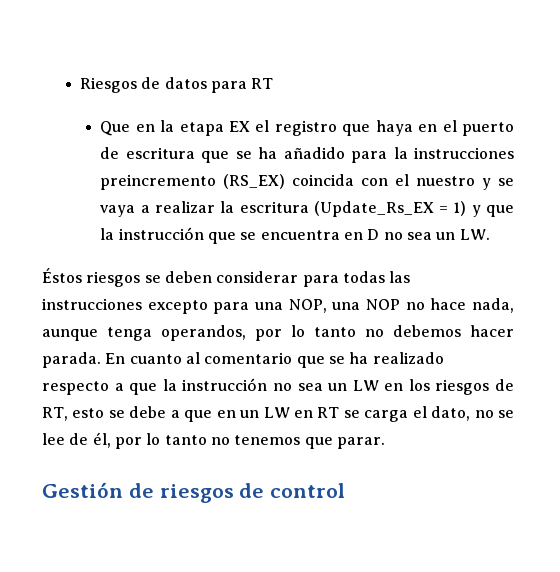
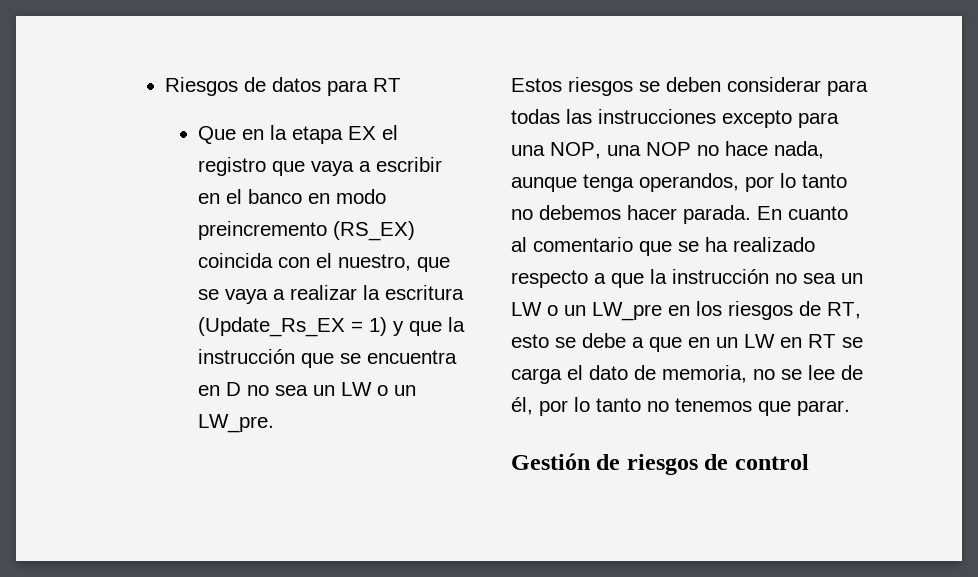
- Que en la etapa EX el registro que haya en el puerto de escritura que se ha añadido para la instrucciones preincremento (RS_EX) coincida con el nuestro y se vaya a realizar la escritura (Update_Rs_EX = 1) y que la instrucción que se encuentra en D no sea un LW.
- Éstos riesgos se deben considerar para todas las instrucciones excepto para una NOP, una NOP no hace nada, aunque tenga operandos, por lo tanto no debemos hacer parada.
+ Que en la etapa EX el registro que vaya a escribir en el banco en modo preincremento (RS_EX) coincida con el nuestro, que se vaya a realizar la escritura (Update_Rs_EX = 1) y que la instrucción que se encuentra en D no sea un LW o un LW_pre.
+ Estos riesgos se deben considerar para todas las instrucciones excepto para una NOP, una NOP no hace nada, aunque tenga operandos, por lo tanto no debemos hacer parada.
- En cuanto al comentario que se ha realizado respecto a que la instrucción no sea un LW en los riesgos de RT, esto se debe a que en un LW en RT se carga el dato, no se lee de él, por lo tanto no tenemos que parar.
+ En cuanto al comentario que se ha realizado respecto a que la instrucción no sea un LW o un LW_pre en los riesgos de RT, esto se debe a que en un LW en RT se carga el dato de memoria, no se lee de él, por lo tanto no tenemos que parar.

